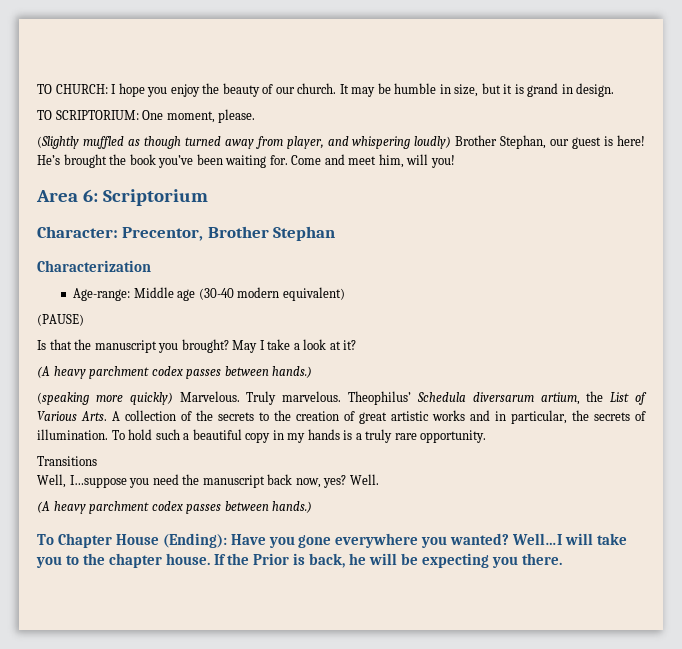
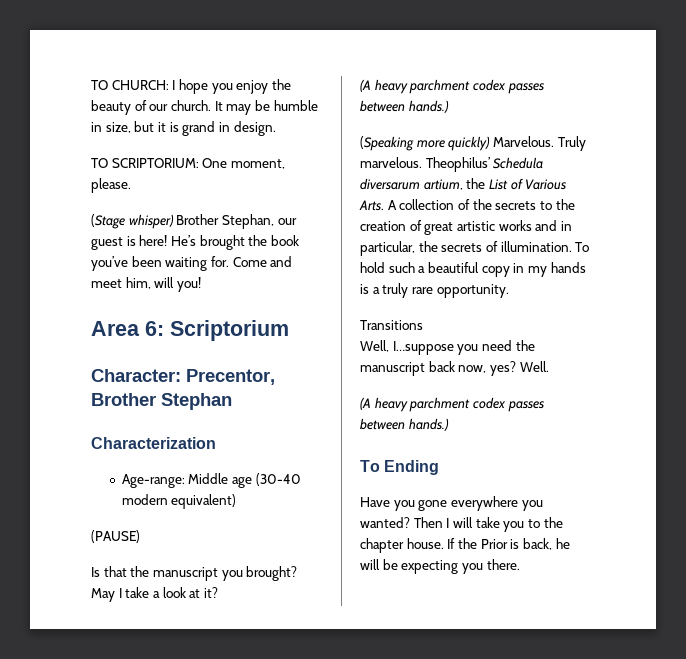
- (Slightly muffled as though turned away from player, and whispering loudly) Brother Stephan, our guest is here!
+ (Stage whisper) Brother Stephan, our guest is here!
- (speaking more quickly) Marvelous.
+ (Speaking more quickly) Marvelous.
- To Chapter House (Ending): Have you gone everywhere you wanted?
+ To Ending
+ Have you gone everywhere you wanted?
- Well…I will take you to the chapter house.
+ Then I will take you to the chapter house.

